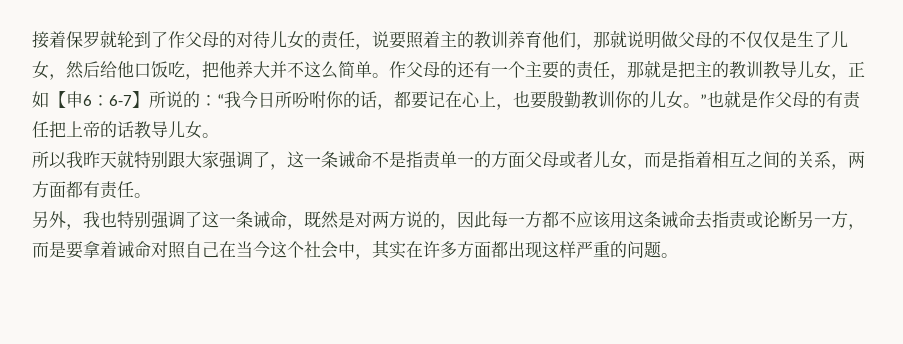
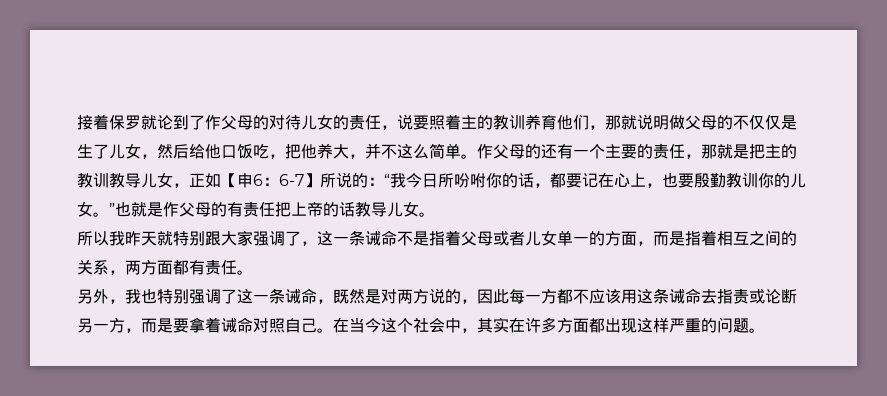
- 接着保罗就轮到了作父母的对待儿女的责任，说要照着主的教训养育他们，那就说明做父母的不仅仅是生了儿女，然后给他口饭吃，把他养大并不这么简单。
+ 接着保罗就论到了作父母的对待儿女的责任，说要照着主的教训养育他们，那就说明做父母的不仅仅是生了儿女，然后给他口饭吃，把他养大，并不这么简单。
- 所以我昨天就特别跟大家强调了，这一条诫命不是指责单一的方面父母或者儿女，而是指着相互之间的关系，两方面都有责任。
+ 所以我昨天就特别跟大家强调了，这一条诫命不是指着父母或者儿女单一的方面，而是指着相互之间的关系，两方面都有责任。
- 另外，我也特别强调了这一条诫命，既然是对两方说的，因此每一方都不应该用这条诫命去指责或论断另一方，而是要拿着诫命对照自己在当今这个社会中，其实在许多方面都出现这样严重的问题。
+ 另外，我也特别强调了这一条诫命，既然是对两方说的，因此每一方都不应该用这条诫命去指责或论断另一方，而是要拿着诫命对照自己。在当今这个社会中，其实在许多方面都出现这样严重的问题。

